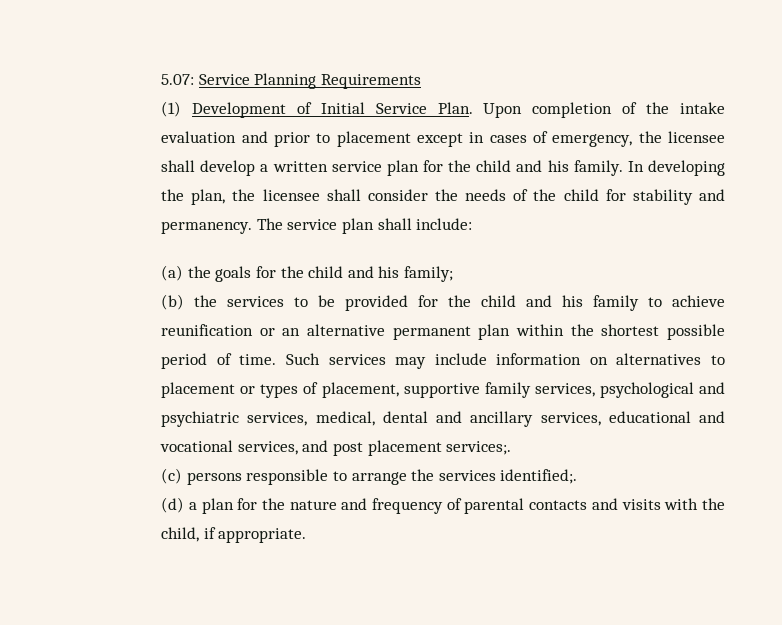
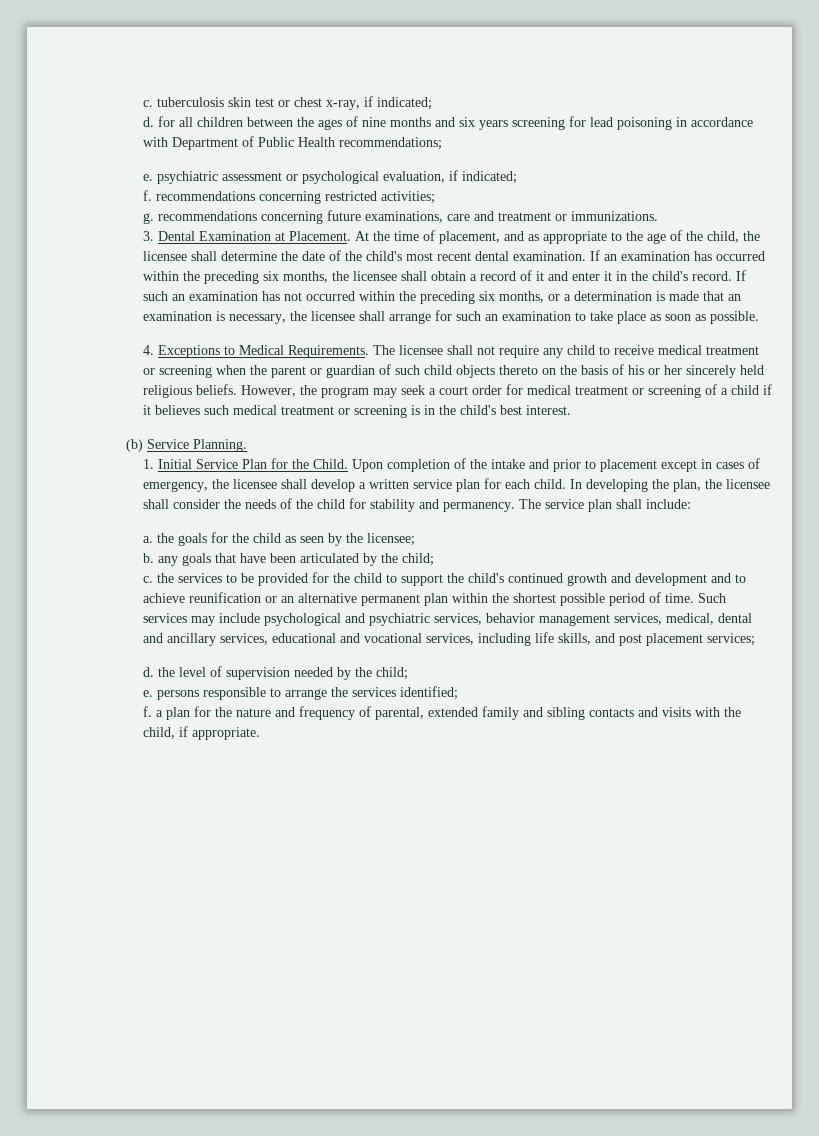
- 5.07: Service Planning Requirements
- (1) Development of Initial Service Plan.
+ c. tuberculosis skin test or chest x-ray, if indicated;
+ d. for all children between the ages of nine months and six years screening for lead poisoning in accordance with Department of Public Health recommendations;
+ e. psychiatric assessment or psychological evaluation, if indicated;
+ f. recommendations concerning restricted activities;
+ g. recommendations concerning future examinations, care and treatment or immunizations.
+ 3. Dental Examination at Placement. At the time of placement, and as appropriate to the age of the child, the licensee shall determine the date of the child's most recent dental examination. If an examination has occurred within the preceding six months, the licensee shall obtain a record of it and enter it in the child's record. If such an examination has not occurred within the preceding six months, or a determination is made that an examination is necessary, the licensee shall arrange for such an examination to take place as soon as possible.
+ 4. Exceptions to Medical Requirements. The licensee shall not require any child to receive medical treatment or screening when the parent or guardian of such child objects thereto on the basis of his or her sincerely held religious beliefs. However, the program may seek a court order for medical treatment or screening of a child if it believes such medical treatment or screening is in the child's best interest.
+ (b) Service Planning.
+ 1. Initial Service Plan for the Child.
- Upon completion of the intake evaluation and prior to placement except in cases of emergency, the licensee shall develop a written service plan for the child and his family.
+ Upon completion of the intake and prior to placement except in cases of emergency, the licensee shall develop a written service plan for each child.
- (a) the goals for the child and his family;
- (b) the services to be provided for the child and his family to achieve reunification or an alternative permanent plan within the shortest possible period of time.
+ a. the goals for the child as seen by the licensee;
+ b. any goals that have been articulated by the child;
+ c. the services to be provided for the child to support the child's continued growth and development and to achieve reunification or an alternative permanent plan within the shortest possible period of time.
- Such services may include information on alternatives to placement or types of placement, supportive family services, psychological and psychiatric services, medical, dental and ancillary services, educational and vocational services, and post placement services;.
- (c) persons responsible to arrange the services identified;.
- (d) a plan for the nature and frequency of parental contacts and visits with the child, if appropriate.
+ Such services may include psychological and psychiatric services, behavior management services, medical, dental and ancillary services, educational and vocational services, including life skills, and post placement services;
+ d. the level of supervision needed by the child;
+ e. persons responsible to arrange the services identified;
+ f. a plan for the nature and frequency of parental, extended family and sibling contacts and visits with the child, if appropriate.

